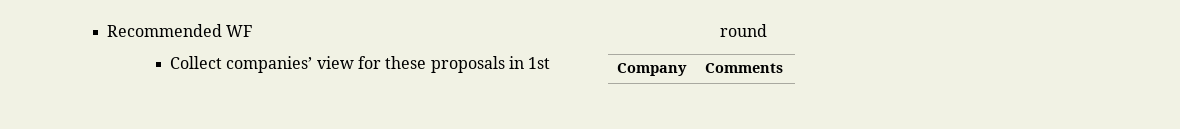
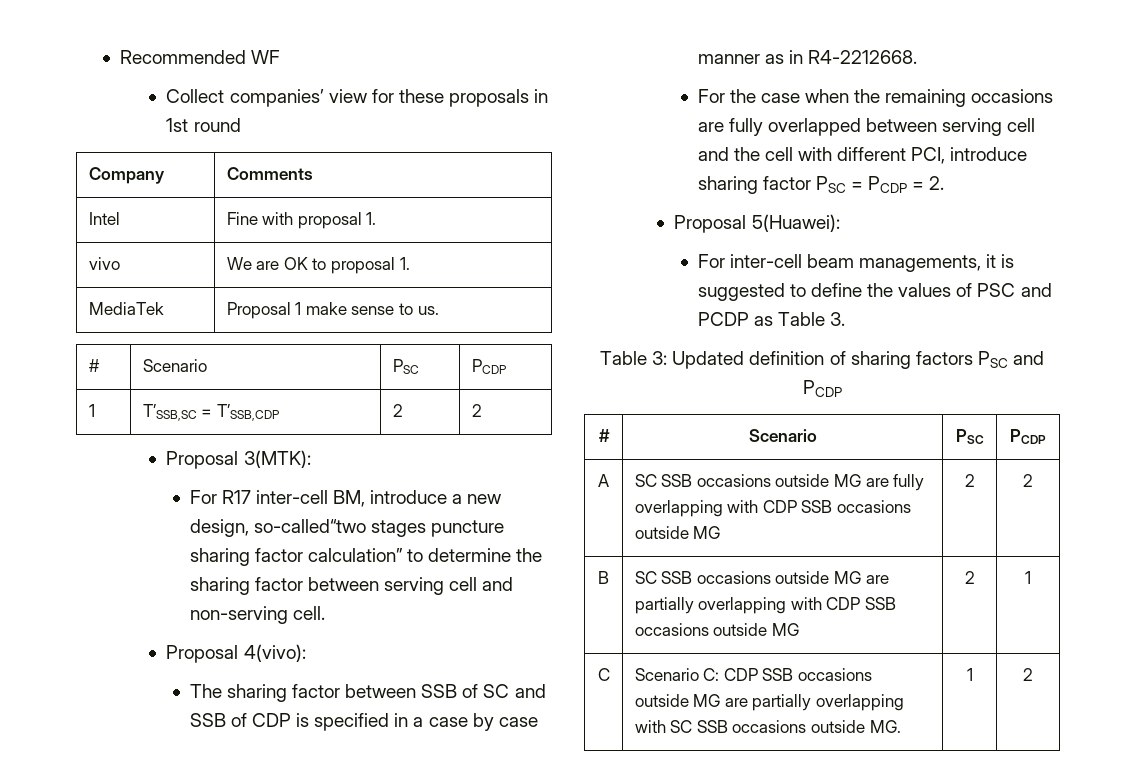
+ Intel | Fine with proposal 1.
+ vivo | We are OK to proposal 1.
+ MediaTek | Proposal 1 make sense to us.
+ # | Scenario | PSC | PCDP
+ 1 | T’SSB,SC = T’SSB,CDP | 2 | 2
+ Proposal 3(MTK):
+ For R17 inter-cell BM, introduce a new design, so-called“two stages puncture sharing factor calculation” to determine the sharing factor between serving cell and non-serving cell.
+ Proposal 4(vivo):
+ The sharing factor between SSB of SC and SSB of CDP is specified in a case by case manner as in R4-2212668.
+ For the case when the remaining occasions are fully overlapped between serving cell and the cell with different PCI, introduce sharing factor PSC = PCDP = 2.
+ Proposal 5(Huawei):
+ For inter-cell beam managements, it is suggested to define the values of PSC and PCDP as Table 3.
+ Table 3: Updated definition of sharing factors PSC and PCDP
+ # | Scenario | PSC | PCDP
+ A | SC SSB occasions outside MG are fully overlapping with CDP SSB occasions outside MG | 2 | 2
+ B | SC SSB occasions outside MG are partially overlapping with CDP SSB occasions outside MG | 2 | 1
+ C | Scenario C: CDP SSB occasions outside MG are partially overlapping with SC SSB occasions outside MG. | 1 | 2

